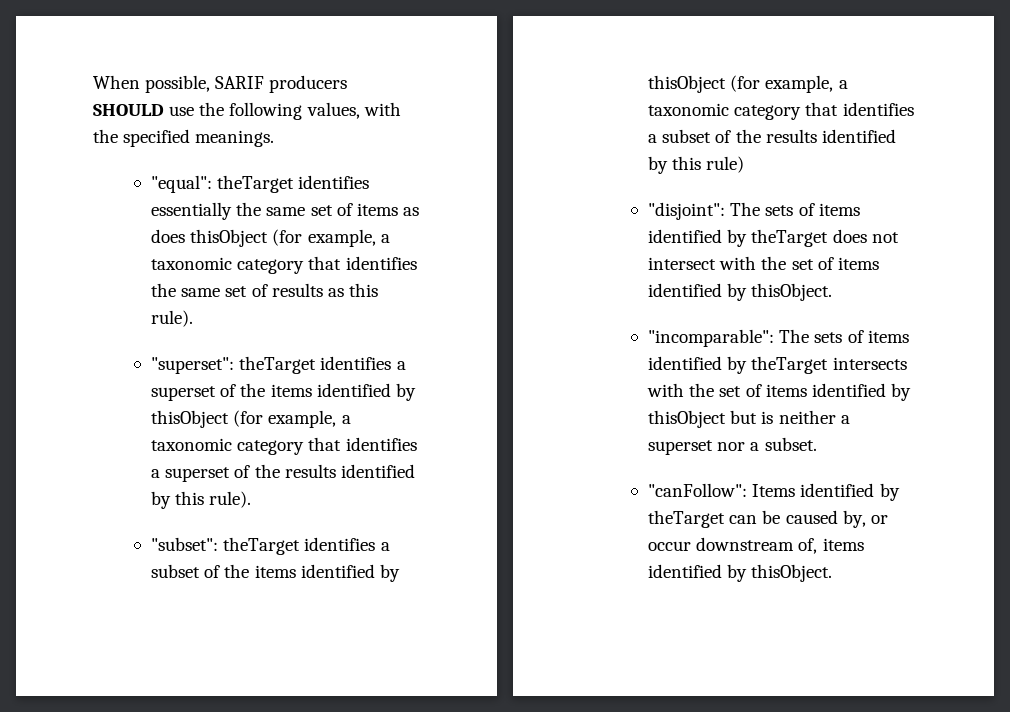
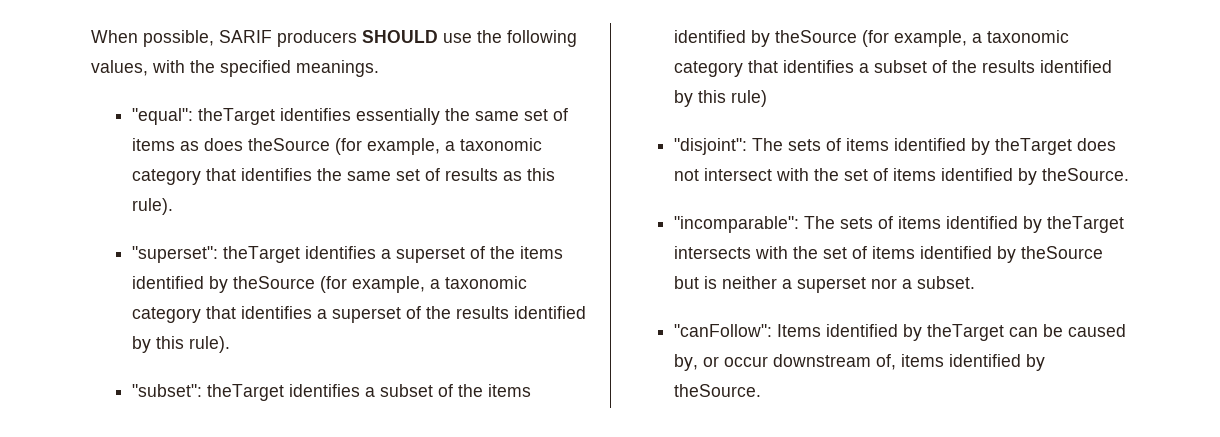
- "equal": theTarget identifies essentially the same set of items as does thisObject (for example, a taxonomic category that identifies the same set of results as this rule).
+ "equal": theTarget identifies essentially the same set of items as does theSource (for example, a taxonomic category that identifies the same set of results as this rule).
- "superset": theTarget identifies a superset of the items identified by thisObject (for example, a taxonomic category that identifies a superset of the results identified by this rule).
+ "superset": theTarget identifies a superset of the items identified by theSource (for example, a taxonomic category that identifies a superset of the results identified by this rule).
- "subset": theTarget identifies a subset of the items identified by thisObject (for example, a taxonomic category that identifies a subset of the results identified by this rule)
+ "subset": theTarget identifies a subset of the items identified by theSource (for example, a taxonomic category that identifies a subset of the results identified by this rule)
- "disjoint": The sets of items identified by theTarget does not intersect with the set of items identified by thisObject.
+ "disjoint": The sets of items identified by theTarget does not intersect with the set of items identified by theSource.
- "incomparable": The sets of items identified by theTarget intersects with the set of items identified by thisObject but is neither a superset nor a subset.
+ "incomparable": The sets of items identified by theTarget intersects with the set of items identified by theSource but is neither a superset nor a subset.
- "canFollow": Items identified by theTarget can be caused by, or occur downstream of, items identified by thisObject.
+ "canFollow": Items identified by theTarget can be caused by, or occur downstream of, items identified by theSource.

